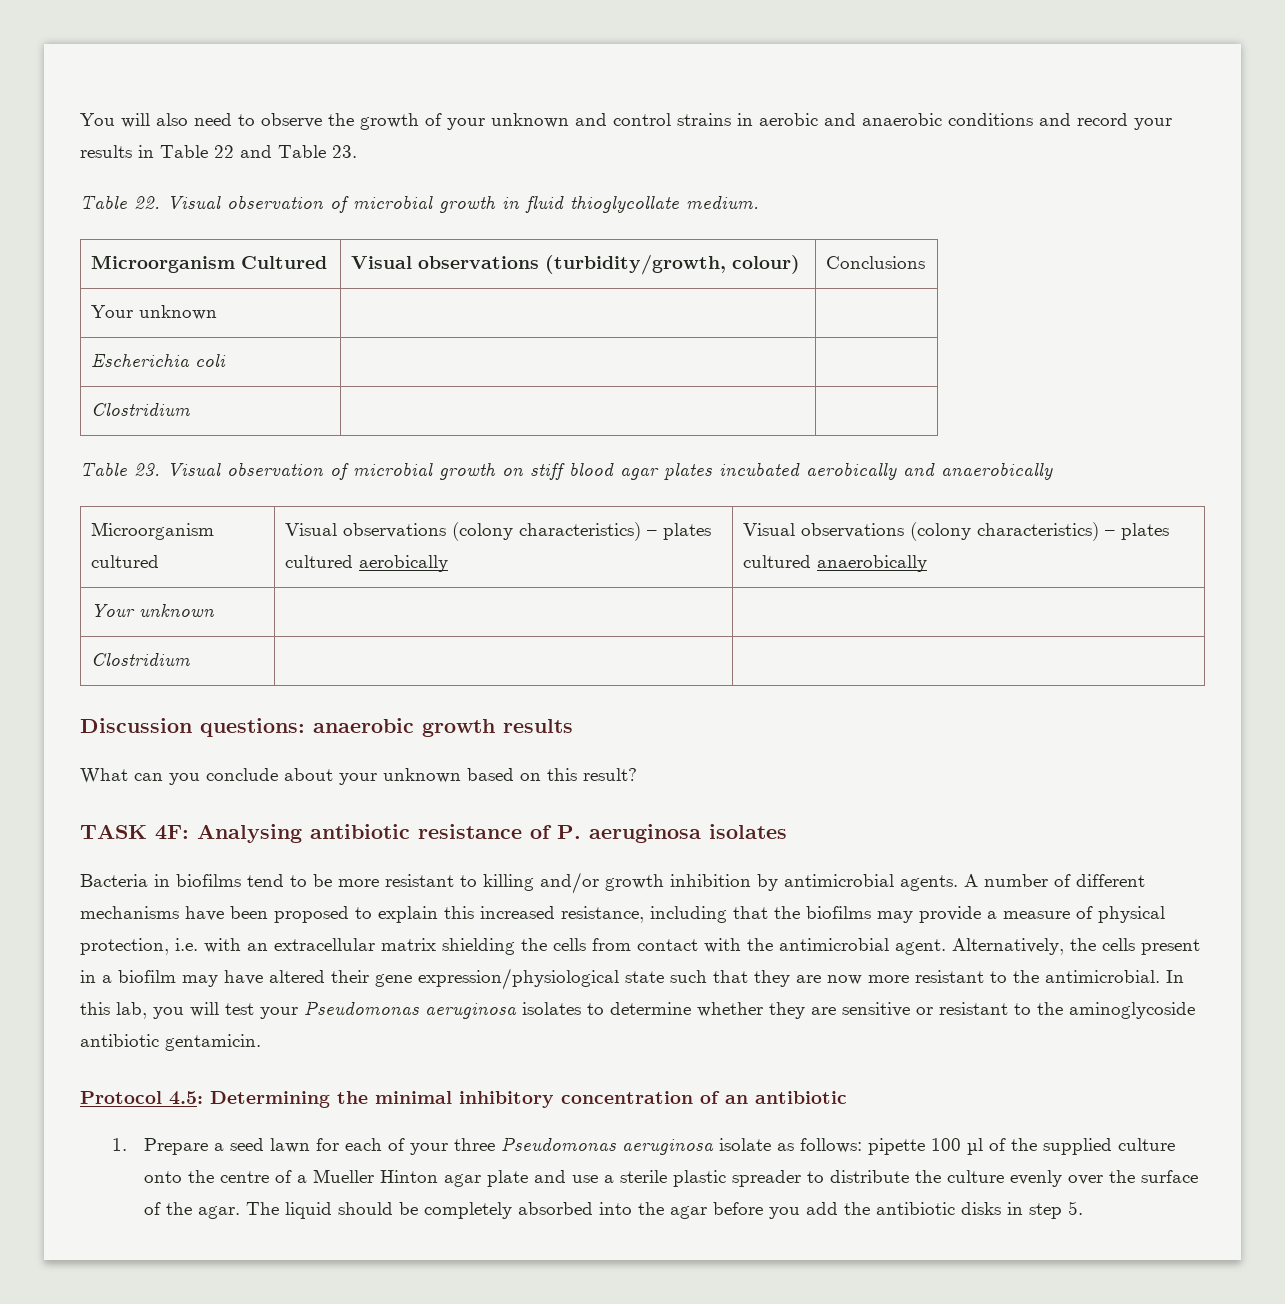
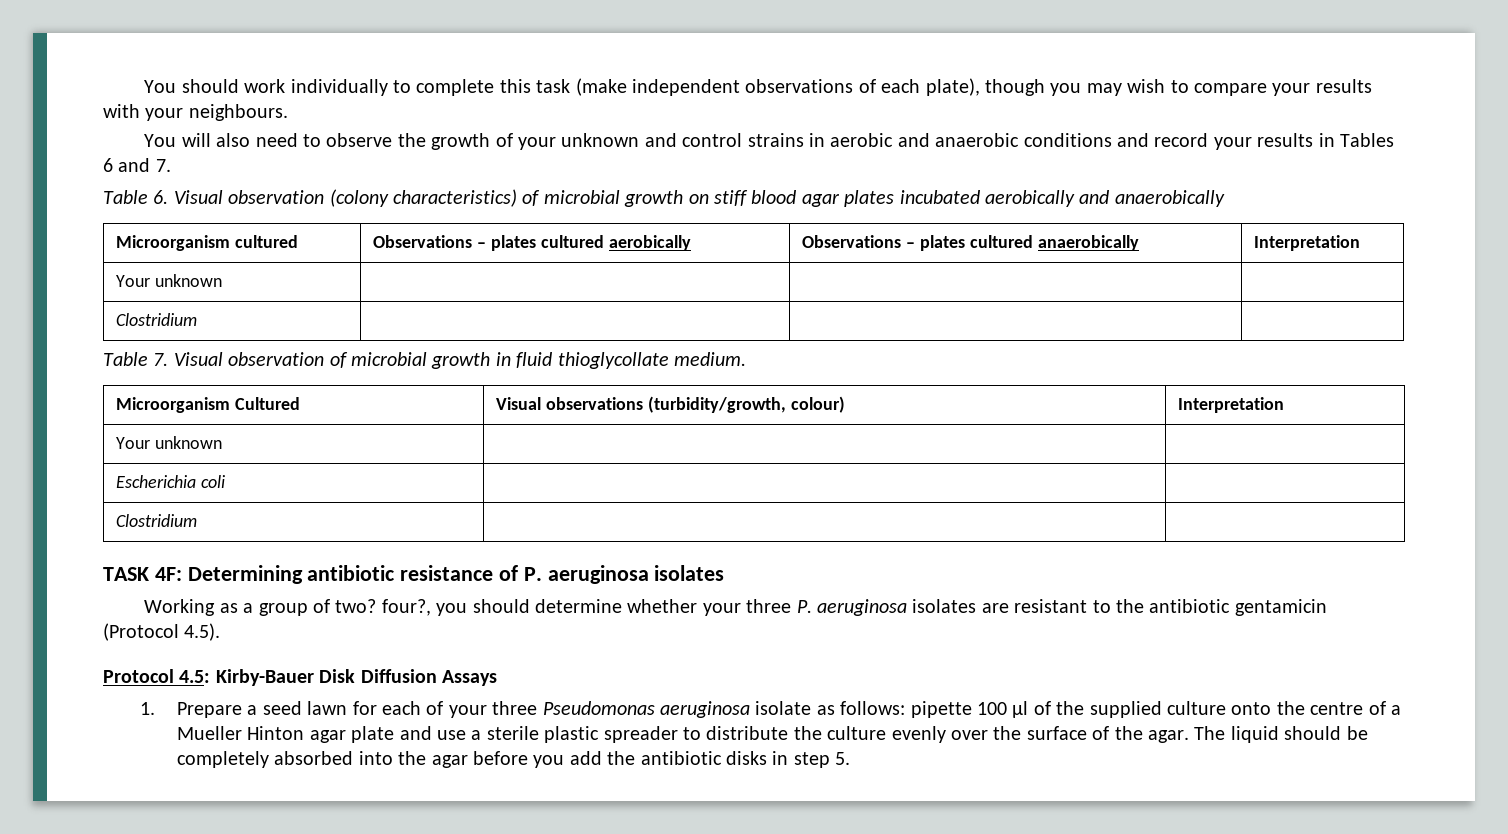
- You will also need to observe the growth of your unknown and control strains in aerobic and anaerobic conditions and record your results in Table 22 and Table 23.
- Table 22. Visual observation of microbial growth in fluid thioglycollate medium.
+ You should work individually to complete this task (make independent observations of each plate), though you may wish to compare your results with your neighbours.
+ You will also need to observe the growth of your unknown and control strains in aerobic and anaerobic conditions and record your results in Tables 6 and 7.
+ Table 6. Visual observation (colony characteristics) of microbial growth on stiff blood agar plates incubated aerobically and anaerobically
+ Microorganism cultured | Observations – plates cultured aerobically | Observations – plates cultured anaerobically | Interpretation
+ Your unknown | | |
+ Clostridium | | |
+ Table 7. Visual observation of microbial growth in fluid thioglycollate medium.
- Microorganism Cultured | Visual observations (turbidity/growth, colour) | Conclusions
+ Microorganism Cultured | Visual observations (turbidity/growth, colour) | Interpretation
- Table 23. Visual observation of microbial growth on stiff blood agar plates incubated aerobically and anaerobically
- Microorganism cultured | Visual observations (colony characteristics) – plates cultured aerobically | Visual observations (colony characteristics) – plates cultured anaerobically
- Your unknown | |
- Clostridium | |
- Discussion questions: anaerobic growth results
- What can you conclude about your unknown based on this result?
- TASK 4F: Analysing antibiotic resistance of P. aeruginosa isolates
+ TASK 4F: Determining antibiotic resistance of P. aeruginosa isolates
- Bacteria in biofilms tend to be more resistant to killing and/or growth inhibition by antimicrobial agents. A number of different mechanisms have been proposed to explain this increased resistance, including that the biofilms may provide a measure of physical protection, i.e. with an extracellular matrix shielding the cells from contact with the antimicrobial agent. Alternatively, the cells present in a biofilm may have altered their gene expression/physiological state such that they are now more resistant to the antimicrobial. In this lab, you will test your Pseudomonas aeruginosa isolates to determine whether they are sensitive or resistant to the aminoglycoside antibiotic gentamicin.
- Protocol 4.5: Determining the minimal inhibitory concentration of an antibiotic
+ Working as a group of two? four?, you should determine whether your three P. aeruginosa isolates are resistant to the antibiotic gentamicin (Protocol 4.5).
+ Protocol 4.5: Kirby-Bauer Disk Diffusion Assays

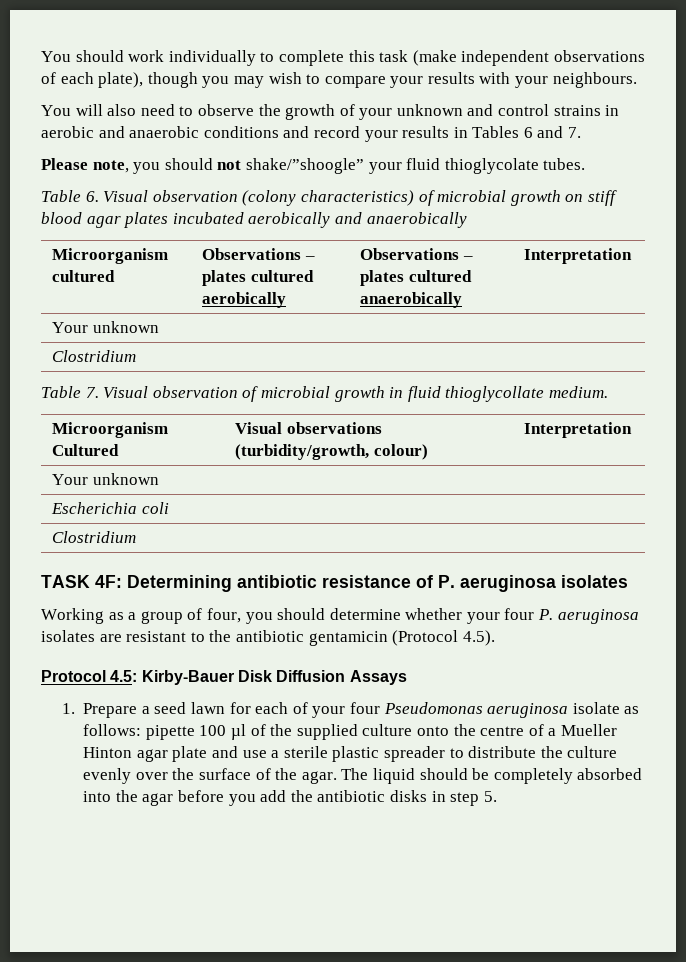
+ Please note, you should not shake/”shoogle” your fluid thioglycolate tubes.
- Working as a group of two? four?, you should determine whether your three P. aeruginosa isolates are resistant to the antibiotic gentamicin (Protocol 4.5).
+ Working as a group of four, you should determine whether your four P. aeruginosa isolates are resistant to the antibiotic gentamicin (Protocol 4.5).
- 1. Prepare a seed lawn for each of your three Pseudomonas aeruginosa isolate as follows: pipette 100 µl of the supplied culture onto the centre of a Mueller Hinton agar plate and use a sterile plastic spreader to distribute the culture evenly over the surface of the agar.
+ 1. Prepare a seed lawn for each of your four Pseudomonas aeruginosa isolate as follows: pipette 100 µl of the supplied culture onto the centre of a Mueller Hinton agar plate and use a sterile plastic spreader to distribute the culture evenly over the surface of the agar.

